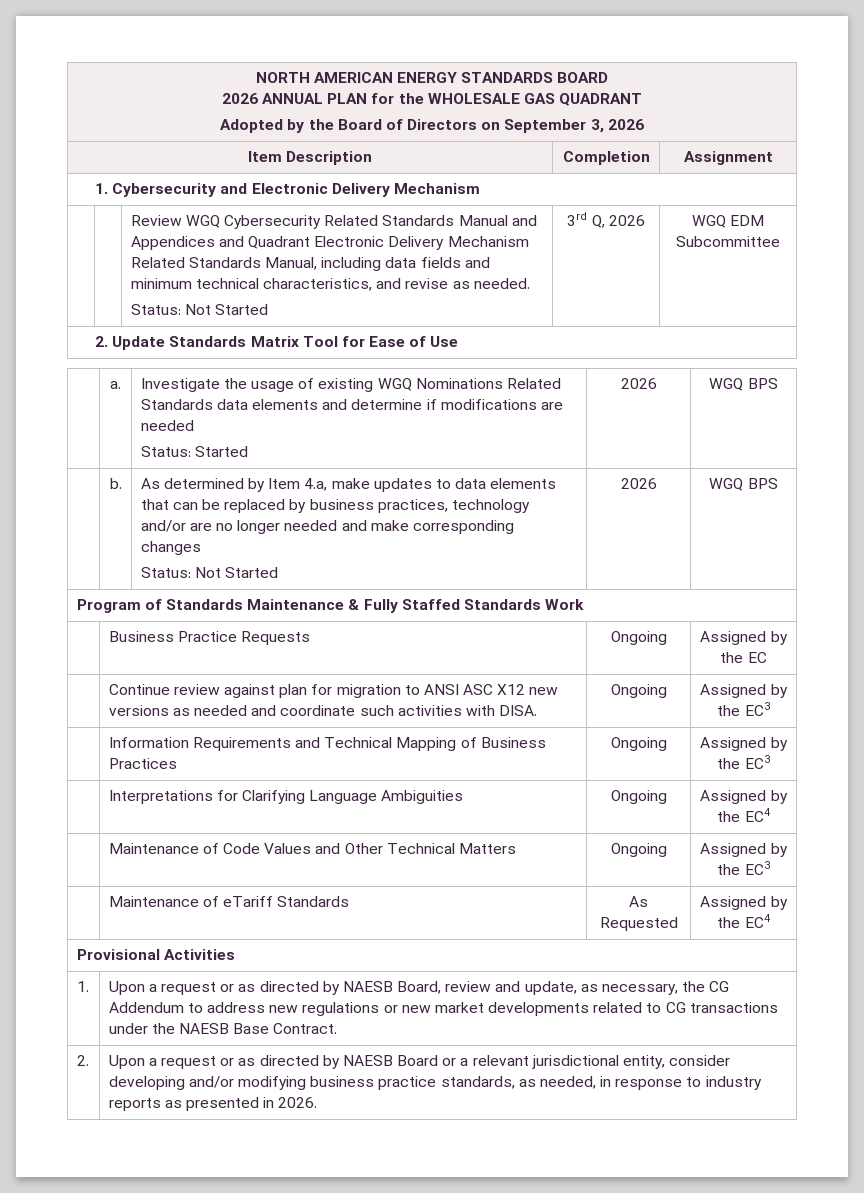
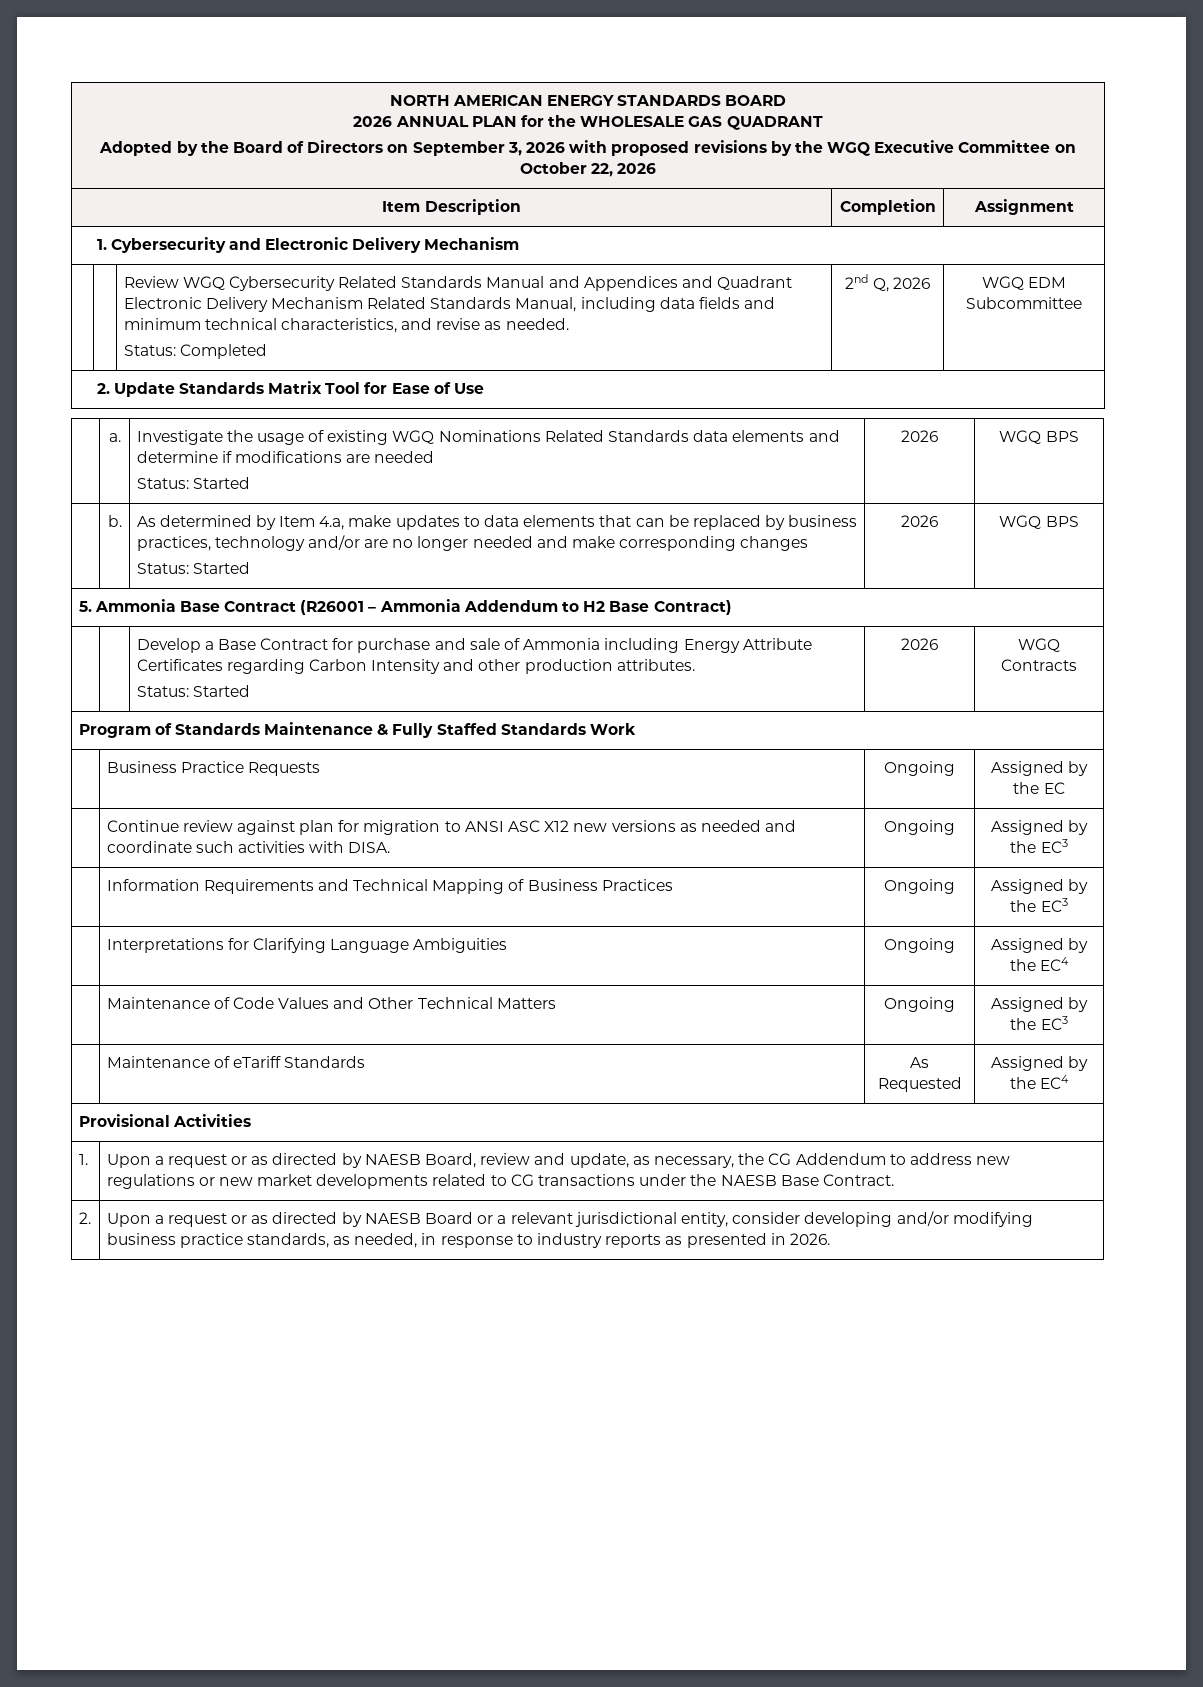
  NORTH AMERICAN ENERGY STANDARDS BOARD
  2026 ANNUAL PLAN for the WHOLESALE GAS QUADRANT
- Adopted by the Board of Directors on September 3, 2026
+ Adopted by the Board of Directors on September 3, 2026 with proposed revisions by the WGQ Executive Committee on October 22, 2026
  | | Review WGQ Cybersecurity Related Standards Manual and Appendices and Quadrant Electronic Delivery Mechanism Related Standards Manual, including data fields and minimum technical characteristics, and revise as needed.
- Status: Not Started | 3rd Q, 2026 | WGQ EDM Subcommittee
+ Status: Completed | 2nd Q, 2026 | WGQ EDM Subcommittee
  | b. | As determined by Item 4.a, make updates to data elements that can be replaced by business practices, technology and/or are no longer needed and make corresponding changes
- Status: Not Started | 2026 | WGQ BPS
+ Status: Started | 2026 | WGQ BPS
+ 5. Ammonia Base Contract (R26001 – Ammonia Addendum to H2 Base Contract)
+ | | Develop a Base Contract for purchase and sale of Ammonia including Energy Attribute Certificates regarding Carbon Intensity and other production attributes.
+ Status: Started | 2026 | WGQ Contracts

